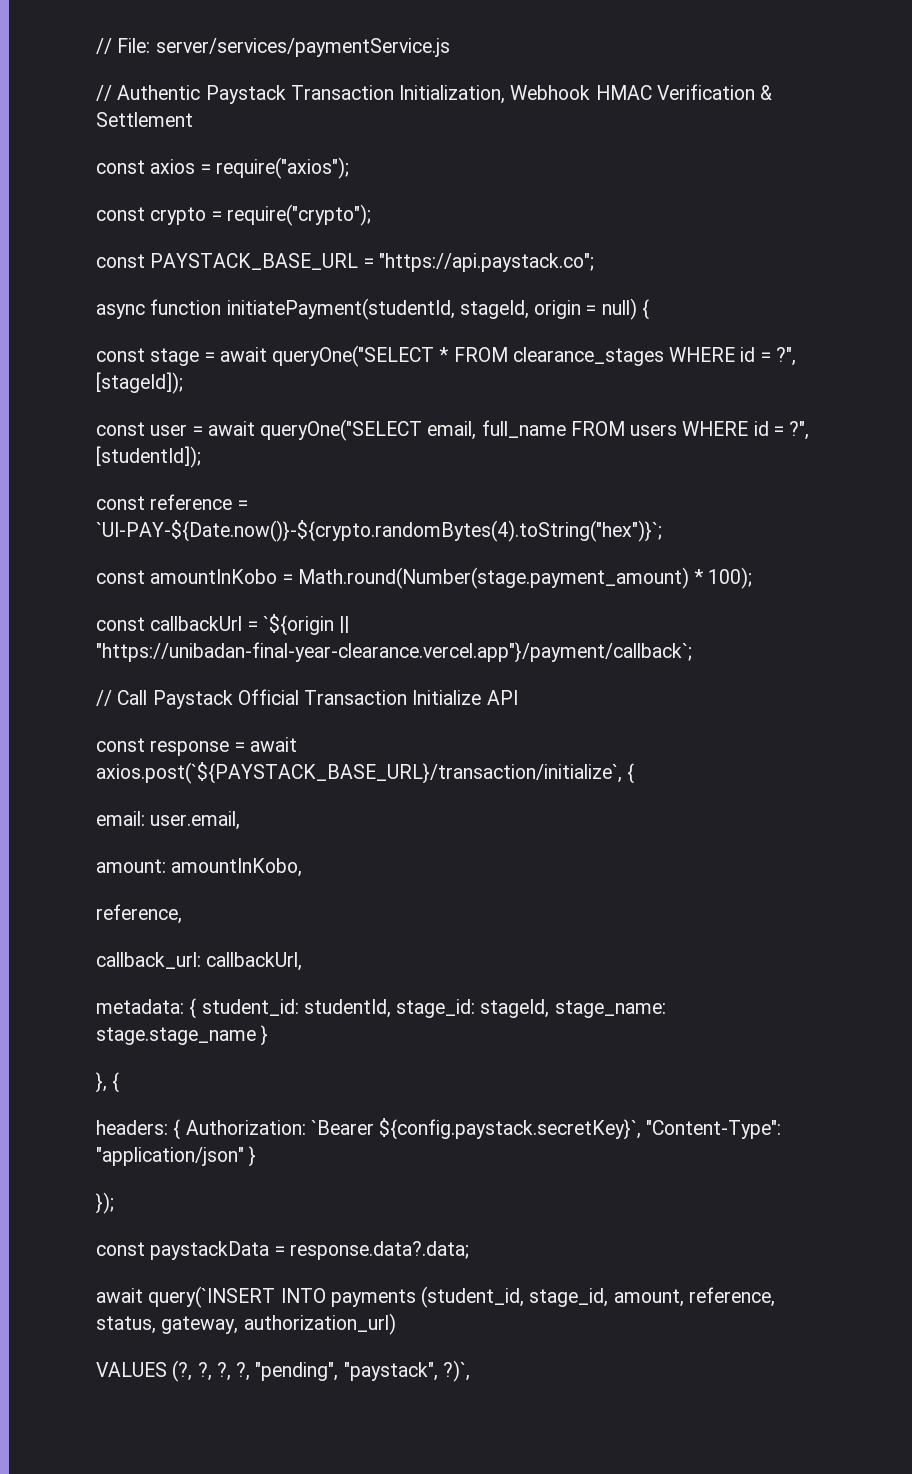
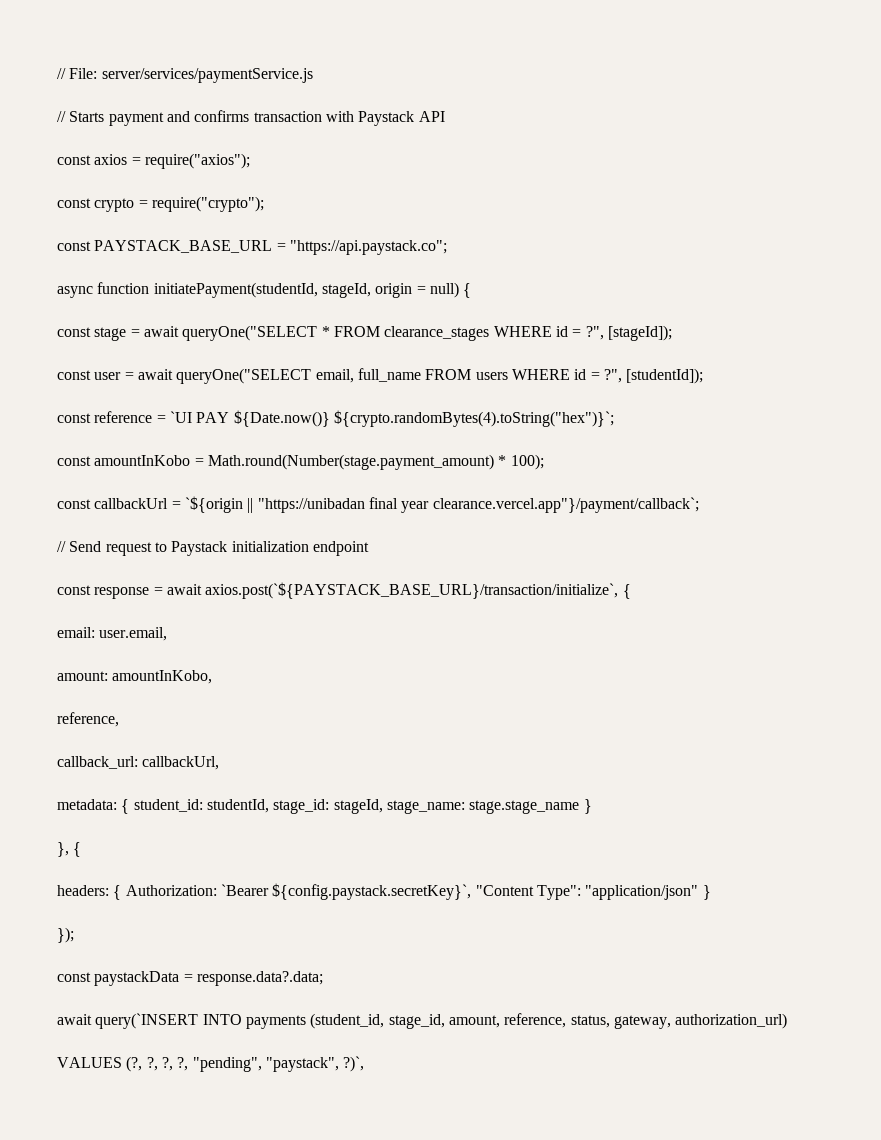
- // Authentic Paystack Transaction Initialization, Webhook HMAC Verification & Settlement
+ // Starts payment and confirms transaction with Paystack API
- const reference = `UI-PAY-${Date.now()}-${crypto.randomBytes(4).toString("hex")}`;
+ const reference = `UI PAY ${Date.now()} ${crypto.randomBytes(4).toString("hex")}`;
- const callbackUrl = `${origin || "https://unibadan-final-year-clearance.vercel.app"}/payment/callback`;
- // Call Paystack Official Transaction Initialize API
+ const callbackUrl = `${origin || "https://unibadan final year clearance.vercel.app"}/payment/callback`;
+ // Send request to Paystack initialization endpoint
- headers: { Authorization: `Bearer ${config.paystack.secretKey}`, "Content-Type": "application/json" }
+ headers: { Authorization: `Bearer ${config.paystack.secretKey}`, "Content Type": "application/json" }

